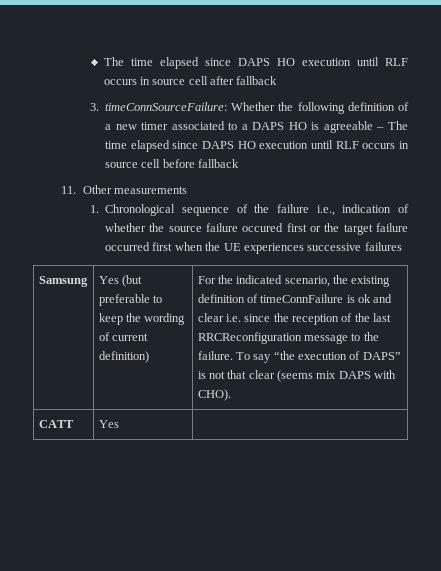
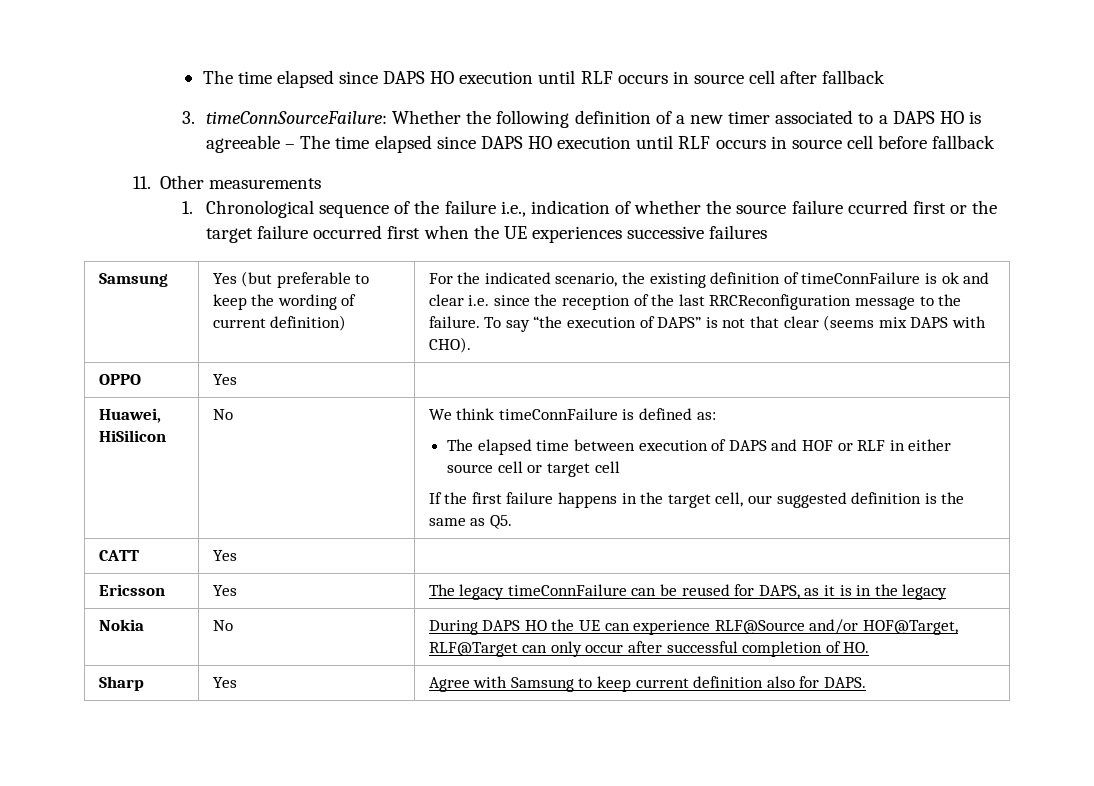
- 1. Chronological sequence of the failure i.e., indication of whether the source failure occured first or the target failure occurred first when the UE experiences successive failures
+ 1. Chronological sequence of the failure i.e., indication of whether the source failure ccurred first or the target failure occurred first when the UE experiences successive failures
+ OPPO | Yes |
+ Huawei, HiSilicon | No | We think timeConnFailure is defined as:
+ The elapsed time between execution of DAPS and HOF or RLF in either source cell or target cell
+ If the first failure happens in the target cell, our suggested definition is the same as Q5.
  CATT | Yes |
+ Ericsson | Yes | The legacy timeConnFailure can be reused for DAPS, as it is in the legacy
+ Nokia | No | During DAPS HO the UE can experience RLF@Source and/or HOF@Target, RLF@Target can only occur after successful completion of HO.
+ Sharp | Yes | Agree with Samsung to keep current definition also for DAPS.

